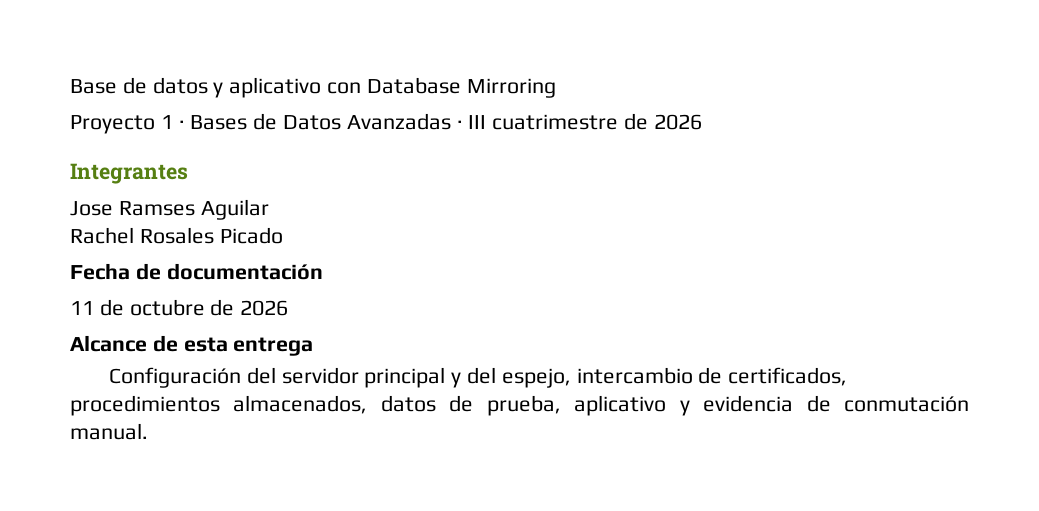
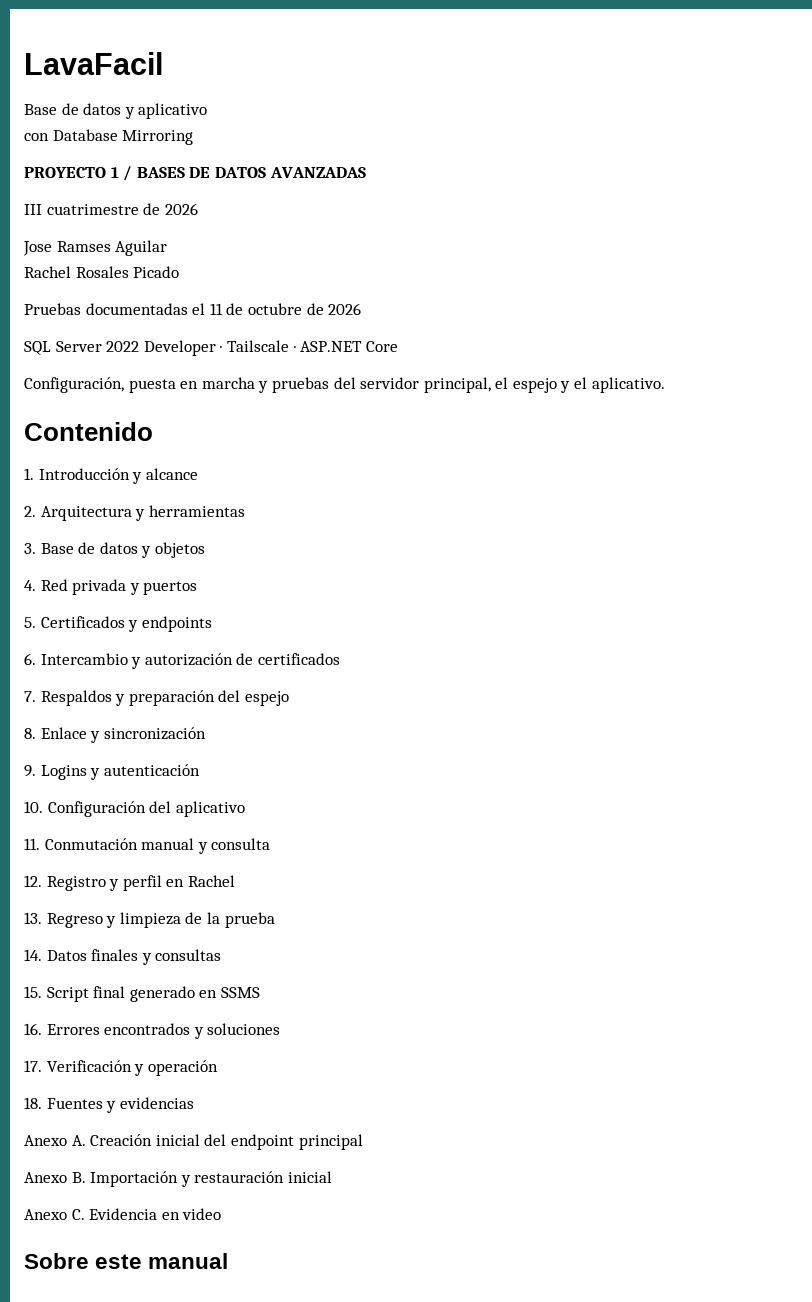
+ LavaFacil
- Base de datos y aplicativo con Database Mirroring
+ Base de datos y aplicativo
+ con Database Mirroring
- Proyecto 1 · Bases de Datos Avanzadas · III cuatrimestre de 2026
+ PROYECTO 1 / BASES DE DATOS AVANZADAS
+ III cuatrimestre de 2026
- Integrantes
- Fecha de documentación
- 11 de octubre de 2026
+ Pruebas documentadas el 11 de octubre de 2026
- Alcance de esta entrega
- Configuración del servidor principal y del espejo, intercambio de certificados, procedimientos almacenados, datos de prueba, aplicativo y evidencia de conmutación manual.
+ SQL Server 2022 Developer · Tailscale · ASP.NET Core
+ Configuración, puesta en marcha y pruebas del servidor principal, el espejo y el aplicativo.
+ Contenido
+ 1. Introducción y alcance
+ 2. Arquitectura y herramientas
+ 3. Base de datos y objetos
+ 4. Red privada y puertos
+ 5. Certificados y endpoints
+ 6. Intercambio y autorización de certificados
+ 7. Respaldos y preparación del espejo
+ 8. Enlace y sincronización
+ 9. Logins y autenticación
+ 10. Configuración del aplicativo
+ 11. Conmutación manual y consulta
+ 12. Registro y perfil en Rachel
+ 13. Regreso y limpieza de la prueba
+ 14. Datos finales y consultas
+ 15. Script final generado en SSMS
+ 16. Errores encontrados y soluciones
+ 17. Verificación y operación
+ 18. Fuentes y evidencias
+ Anexo A. Creación inicial del endpoint principal
+ Anexo B. Importación y restauración inicial
+ Anexo C. Evidencia en video
+ Sobre este manual

